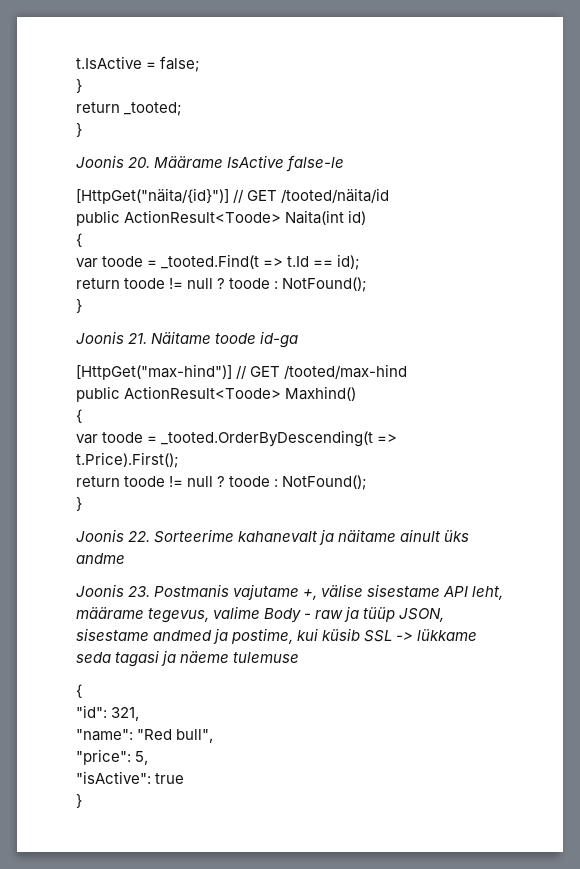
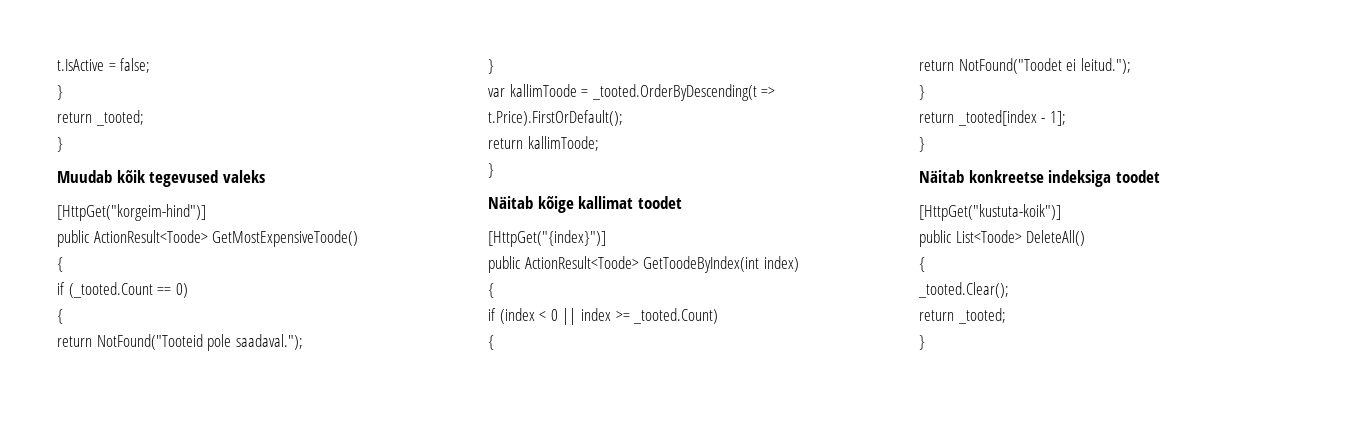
- Joonis 20. Määrame IsActive false-le
- [HttpGet("näita/{id}")] // GET /tooted/näita/id
- public ActionResult<Toode> Naita(int id)
+ Muudab kõik tegevused valeks
+ [HttpGet("korgeim-hind")]
+ public ActionResult<Toode> GetMostExpensiveToode()
  {
- var toode = _tooted.Find(t => t.Id == id);
- return toode != null ? toode : NotFound();
+ if (_tooted.Count == 0)
+ {
+ return NotFound("Tooteid pole saadaval.");
  }
- Joonis 21. Näitame toode id-ga
- [HttpGet("max-hind")] // GET /tooted/max-hind
- public ActionResult<Toode> Maxhind()
+ var kallimToode = _tooted.OrderByDescending(t => t.Price).FirstOrDefault();
+ return kallimToode;
+ }
+ Näitab kõige kallimat toodet
+ [HttpGet("{index}")]
+ public ActionResult<Toode> GetToodeByIndex(int index)
  {
- var toode = _tooted.OrderByDescending(t => t.Price).First();
- return toode != null ? toode : NotFound();
+ if (index < 0 || index >= _tooted.Count)
+ {
+ return NotFound("Toodet ei leitud.");
  }
- Joonis 22. Sorteerime kahanevalt ja näitame ainult üks andme
- Joonis 23. Postmanis vajutame +, välise sisestame API leht, määrame tegevus, valime Body - raw ja tüüp JSON, sisestame andmed ja postime, kui küsib SSL -> lükkame seda tagasi ja näeme tulemuse
+ return _tooted[index - 1];
+ }
+ Näitab konkreetse indeksiga toodet
+ [HttpGet("kustuta-koik")]
+ public List<Toode> DeleteAll()
  {
- "id": 321,
- "name": "Red bull",
- "price": 5,
- "isActive": true
+ _tooted.Clear();
+ return _tooted;

